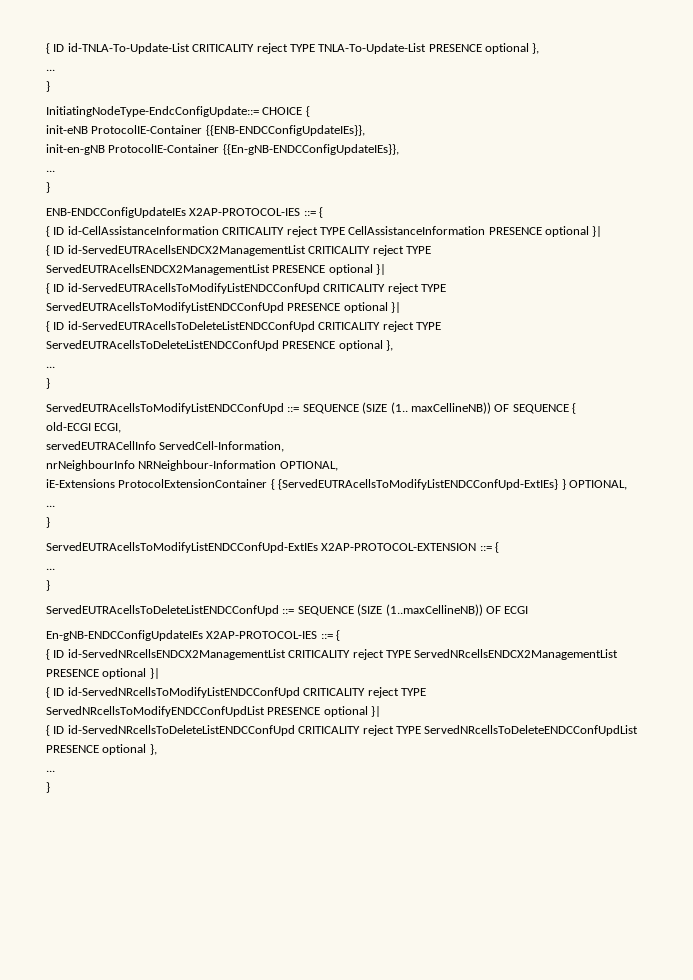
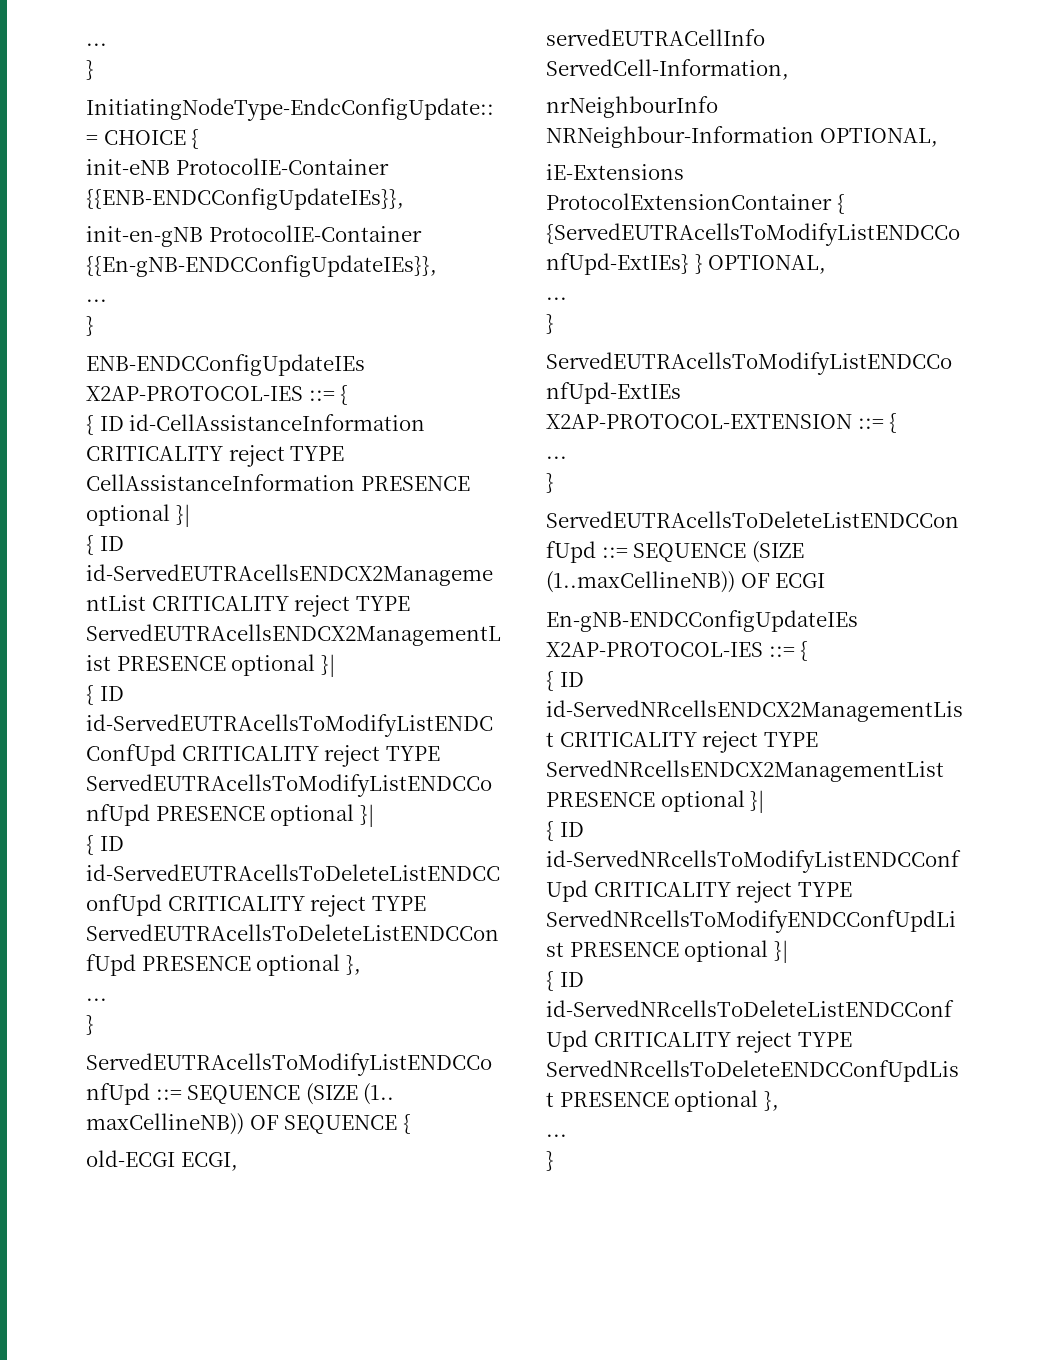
- { ID id-TNLA-To-Update-List CRITICALITY reject TYPE TNLA-To-Update-List PRESENCE optional },

